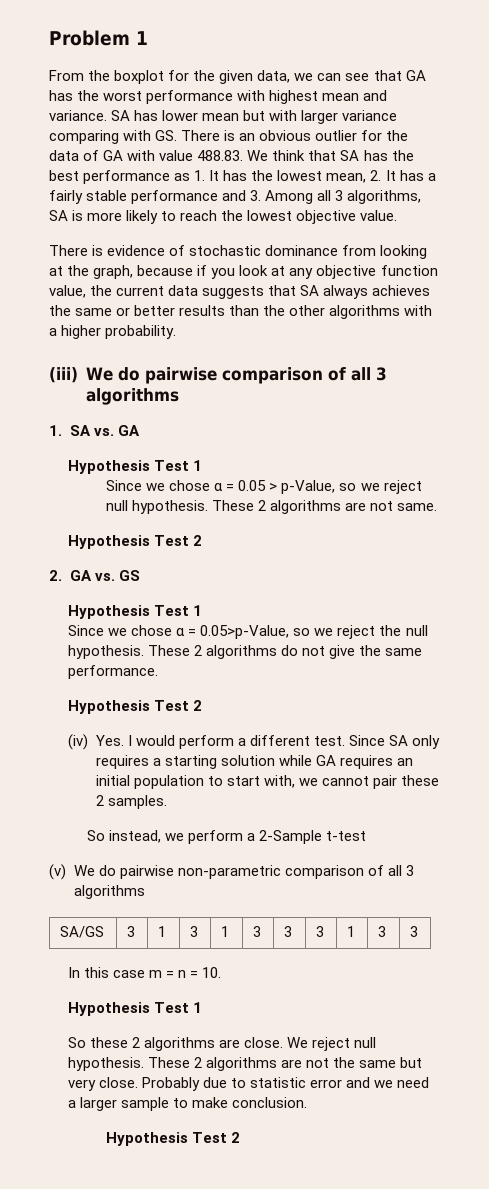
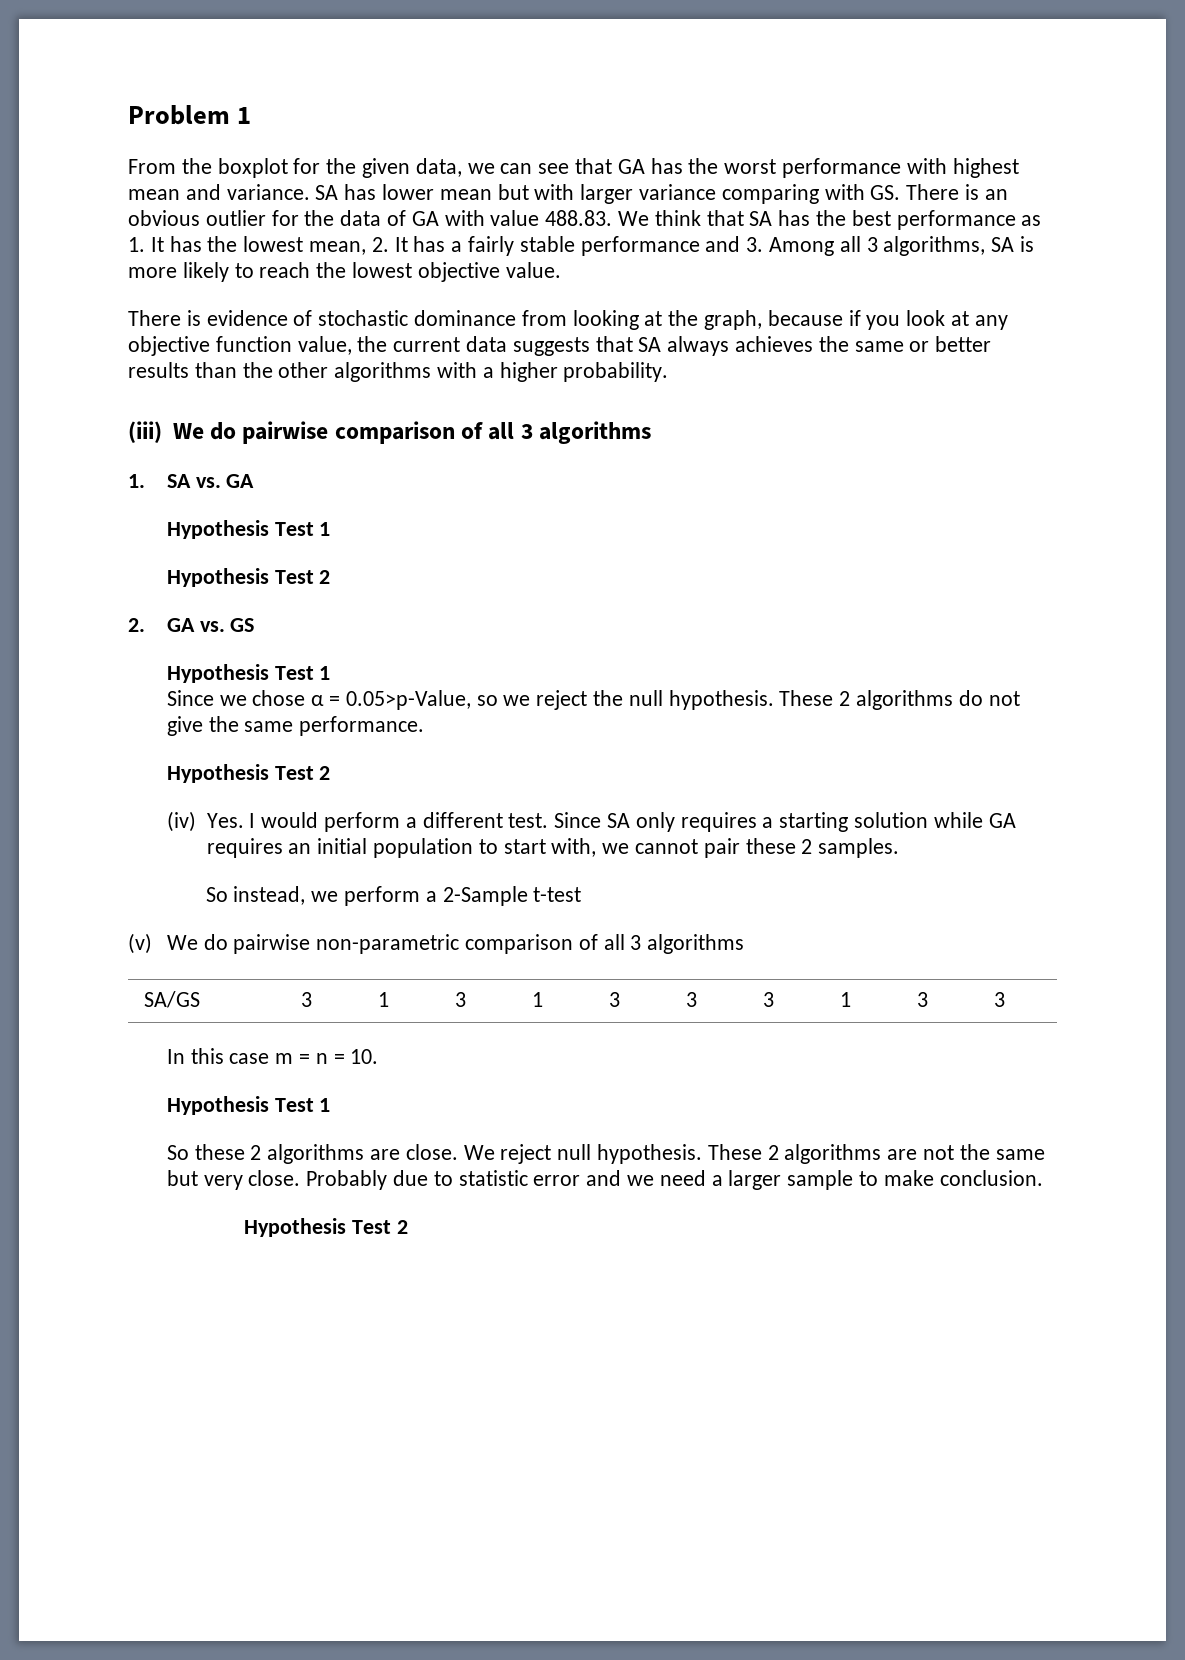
- Since we chose α = 0.05 > p-Value, so we reject null hypothesis. These 2 algorithms are not same.

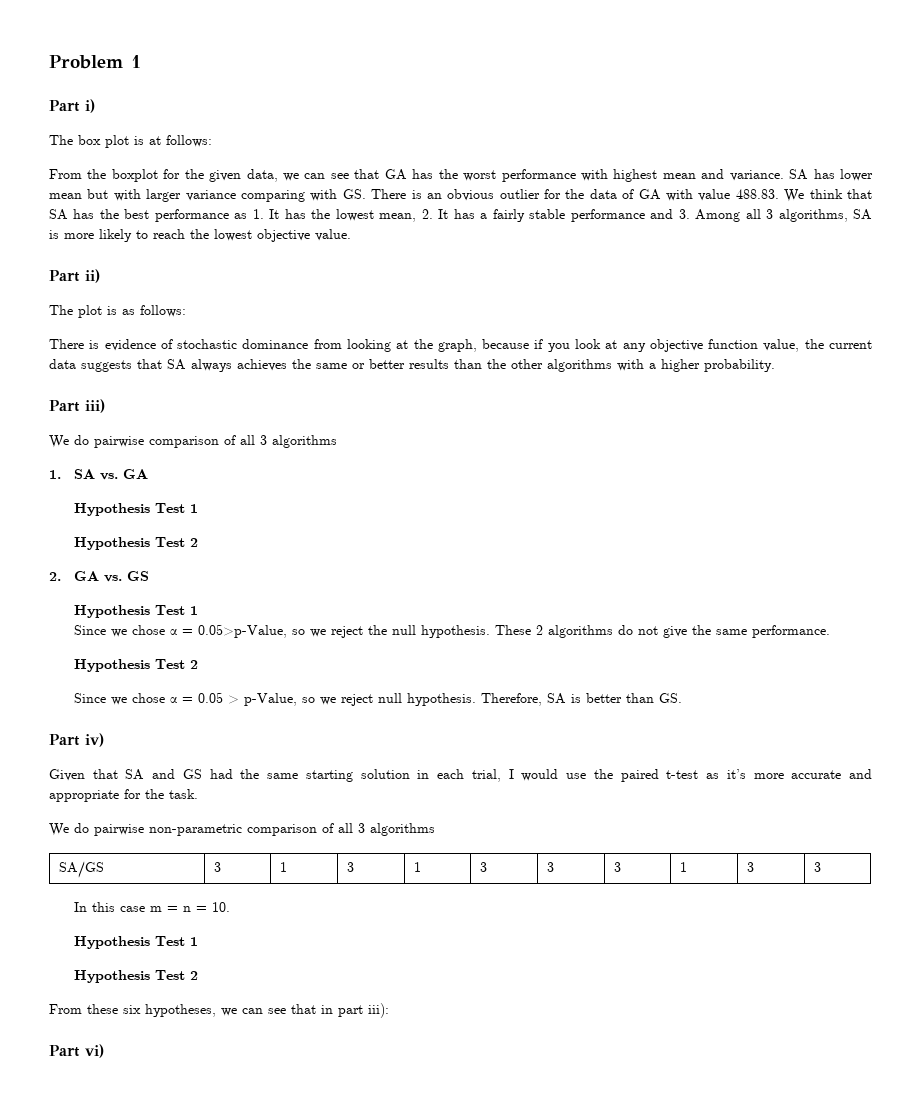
+ Part i)
+ The box plot is at follows:
+ Part ii)
+ The plot is as follows:
- (iii) We do pairwise comparison of all 3 algorithms
+ Part iii)
+ We do pairwise comparison of all 3 algorithms
- (iv) Yes. I would perform a different test. Since SA only requires a starting solution while GA requires an initial population to start with, we cannot pair these 2 samples.
- So instead, we perform a 2-Sample t-test
- (v) We do pairwise non-parametric comparison of all 3 algorithms
+ Since we chose α = 0.05 > p-Value, so we reject null hypothesis. Therefore, SA is better than GS.
+ Part iv)
+ Given that SA and GS had the same starting solution in each trial, I would use the paired t-test as it’s more accurate and appropriate for the task.
+ We do pairwise non-parametric comparison of all 3 algorithms
  In this case m = n = 10.
  Hypothesis Test 1
- So these 2 algorithms are close. We reject null hypothesis. These 2 algorithms are not the same but very close. Probably due to statistic error and we need a larger sample to make conclusion.
  Hypothesis Test 2
+ From these six hypotheses, we can see that in part iii):
+ Part vi)

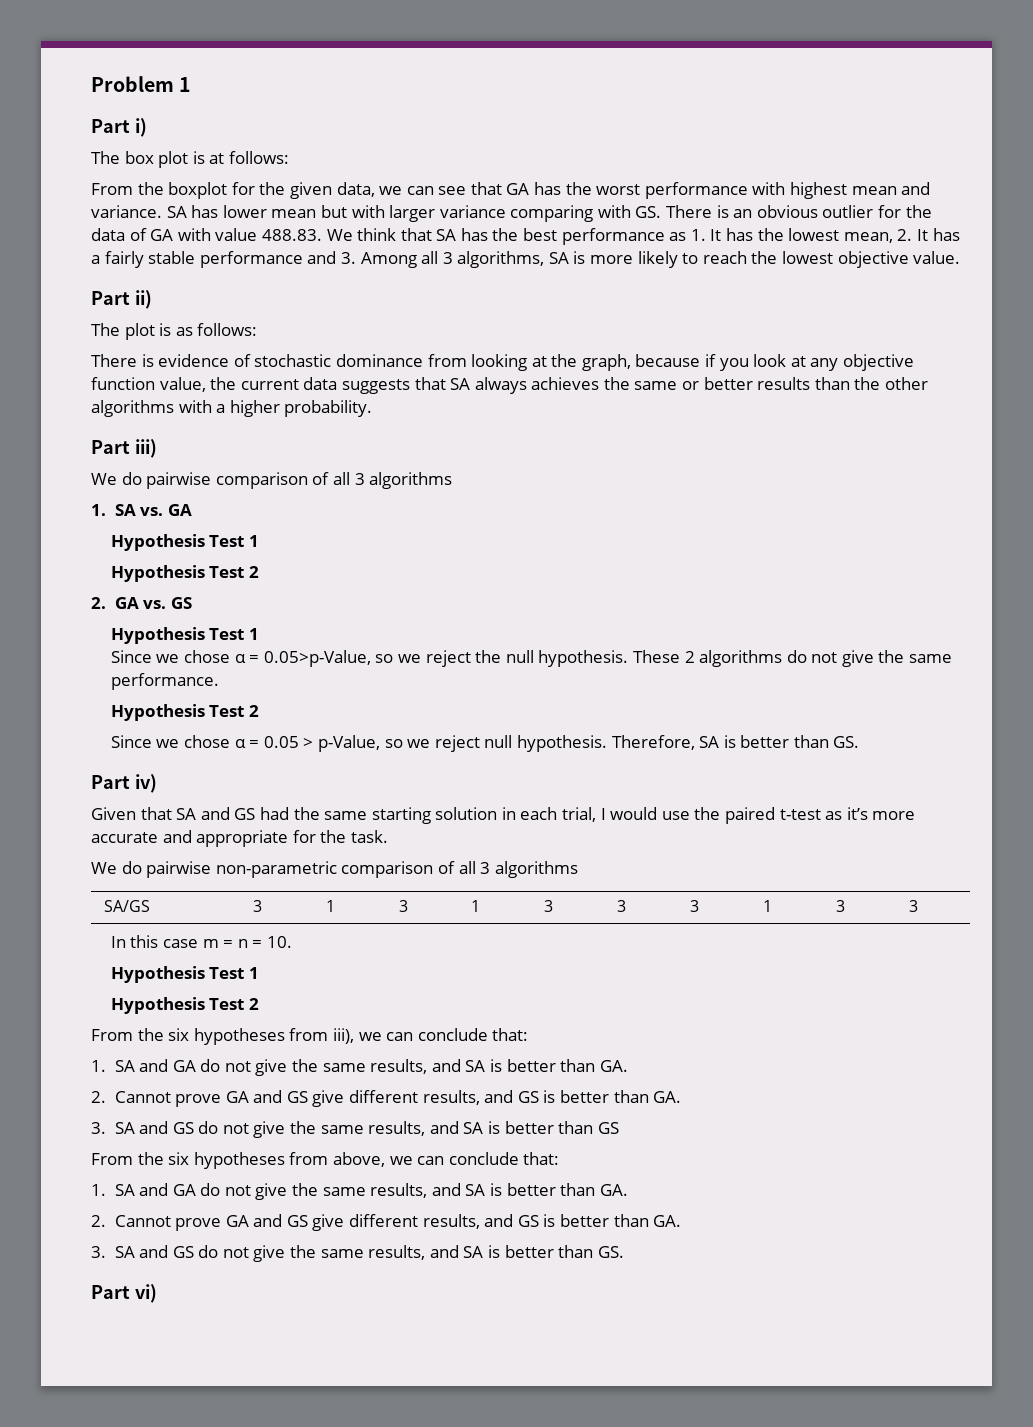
- From these six hypotheses, we can see that in part iii):
+ From the six hypotheses from iii), we can conclude that:
+ 1. SA and GA do not give the same results, and SA is better than GA.
+ 2. Cannot prove GA and GS give different results, and GS is better than GA.
+ 3. SA and GS do not give the same results, and SA is better than GS
+ From the six hypotheses from above, we can conclude that:
+ 1. SA and GA do not give the same results, and SA is better than GA.
+ 2. Cannot prove GA and GS give different results, and GS is better than GA.
+ 3. SA and GS do not give the same results, and SA is better than GS.

